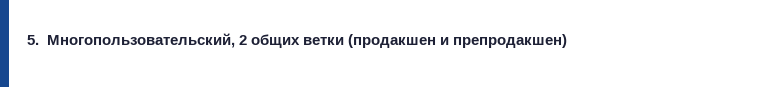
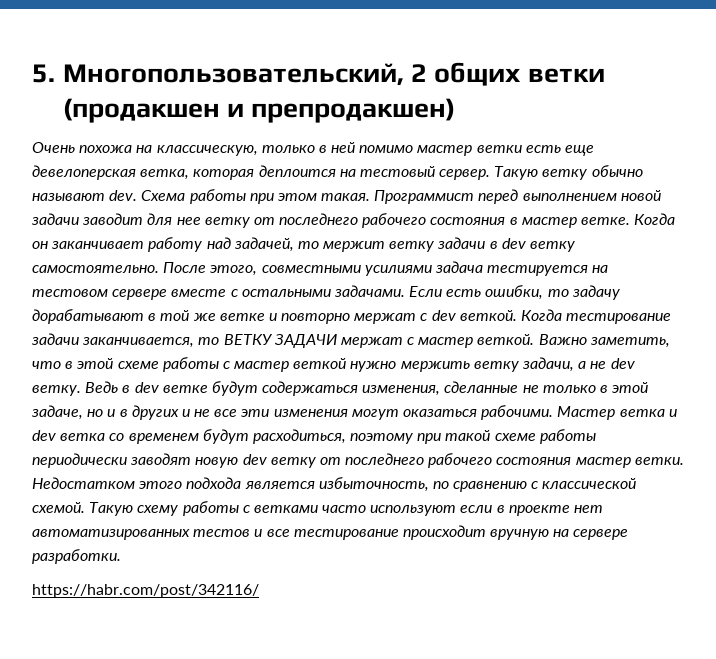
+ Очень похожа на классическую, только в ней помимо мастер ветки есть еще девелоперская ветка, которая деплоится на тестовый сервер. Такую ветку обычно называют dev. Схема работы при этом такая. Программист перед выполнением новой задачи заводит для нее ветку от последнего рабочего состояния в мастер ветке. Когда он заканчивает работу над задачей, то мержит ветку задачи в dev ветку самостоятельно. После этого, совместными усилиями задача тестируется на тестовом сервере вместе с остальными задачами. Если есть ошибки, то задачу дорабатывают в той же ветке и повторно мержат с dev веткой. Когда тестирование задачи заканчивается, то ВЕТКУ ЗАДАЧИ мержат с мастер веткой. Важно заметить, что в этой схеме работы с мастер веткой нужно мержить ветку задачи, а не dev ветку. Ведь в dev ветке будут содержаться изменения, сделанные не только в этой задаче, но и в других и не все эти изменения могут оказаться рабочими. Мастер ветка и dev ветка со временем будут расходиться, поэтому при такой схеме работы периодически заводят новую dev ветку от последнего рабочего состояния мастер ветки. Недостатком этого подхода является избыточность, по сравнению с классической схемой. Такую схему работы с ветками часто используют если в проекте нет автоматизированных тестов и все тестирование происходит вручную на сервере разработки.
+ https://habr.com/post/342116/

